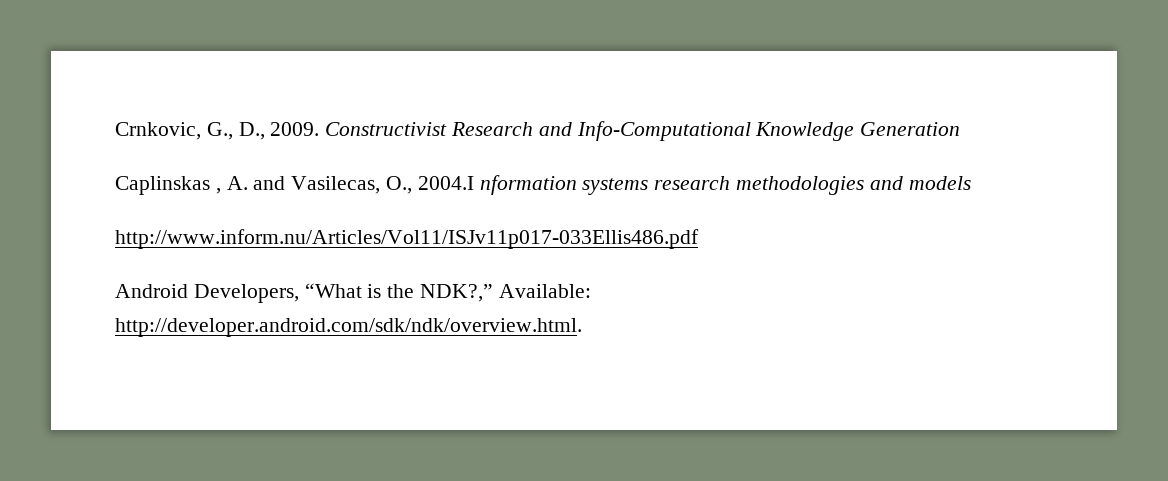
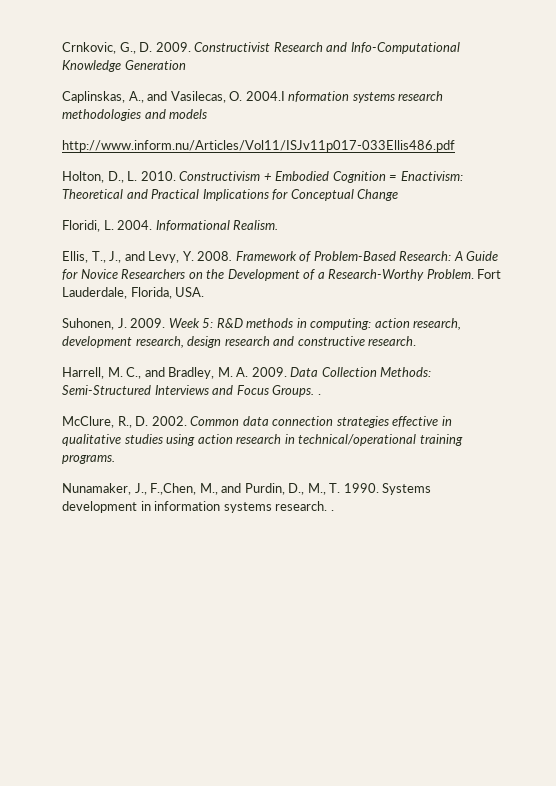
- Crnkovic, G., D., 2009.
+ Crnkovic, G., D. 2009.
- Caplinskas , A. and Vasilecas, O., 2004.I nformation systems research methodologies and models
+ Caplinskas, A., and Vasilecas, O. 2004.I nformation systems research methodologies and models
- Android Developers, “What is the NDK?,” Available: http://developer.android.com/sdk/ndk/overview.html.
+ Holton, D., L. 2010. Constructivism + Embodied Cognition = Enactivism: Theoretical and Practical Implications for Conceptual Change
+ Floridi, L. 2004. Informational Realism.
+ Ellis, T., J., and Levy, Y. 2008. Framework of Problem-Based Research: A Guide for Novice Researchers on the Development of a Research-Worthy Problem. Fort Lauderdale, Florida, USA.
+ Suhonen, J. 2009. Week 5: R&D methods in computing: action research, development research, design research and constructive research.
+ Harrell, M. C., and Bradley, M. A. 2009. Data Collection Methods: Semi-Structured Interviews and Focus Groups. .
+ McClure, R., D. 2002. Common data connection strategies effective in qualitative studies using action research in technical/operational training programs.
+ Nunamaker, J., F.,Chen, M., and Purdin, D., M., T. 1990. Systems development in information systems research. .

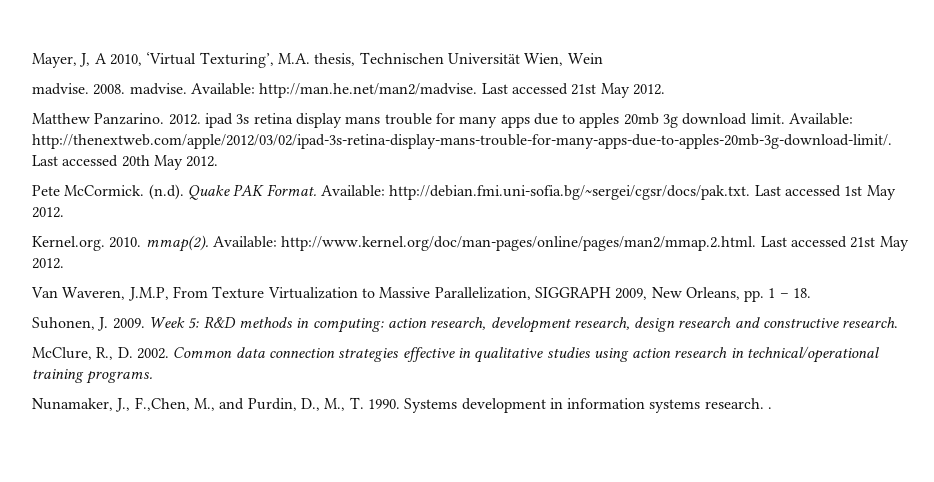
- Crnkovic, G., D. 2009. Constructivist Research and Info-Computational Knowledge Generation
- Caplinskas, A., and Vasilecas, O. 2004.I nformation systems research methodologies and models
- http://www.inform.nu/Articles/Vol11/ISJv11p017-033Ellis486.pdf
- Holton, D., L. 2010. Constructivism + Embodied Cognition = Enactivism: Theoretical and Practical Implications for Conceptual Change
- Floridi, L. 2004. Informational Realism.
- Ellis, T., J., and Levy, Y. 2008. Framework of Problem-Based Research: A Guide for Novice Researchers on the Development of a Research-Worthy Problem. Fort Lauderdale, Florida, USA.
+ Mayer, J, A 2010, ‘Virtual Texturing’, M.A. thesis, Technischen Universität Wien, Wein
+ madvise. 2008. madvise. Available: http://man.he.net/man2/madvise. Last accessed 21st May 2012.
+ Matthew Panzarino. 2012. ipad 3s retina display mans trouble for many apps due to apples 20mb 3g download limit. Available: http://thenextweb.com/apple/2012/03/02/ipad-3s-retina-display-mans-trouble-for-many-apps-due-to-apples-20mb-3g-download-limit/. Last accessed 20th May 2012.
+ Pete McCormick. (n.d). Quake PAK Format. Available: http://debian.fmi.uni-sofia.bg/~sergei/cgsr/docs/pak.txt. Last accessed 1st May 2012.
+ Kernel.org. 2010. mmap(2). Available: http://www.kernel.org/doc/man-pages/online/pages/man2/mmap.2.html. Last accessed 21st May 2012.
+ Van Waveren, J.M.P, From Texture Virtualization to Massive Parallelization, SIGGRAPH 2009, New Orleans, pp. 1 – 18.
- Harrell, M. C., and Bradley, M. A. 2009. Data Collection Methods: Semi-Structured Interviews and Focus Groups. .

